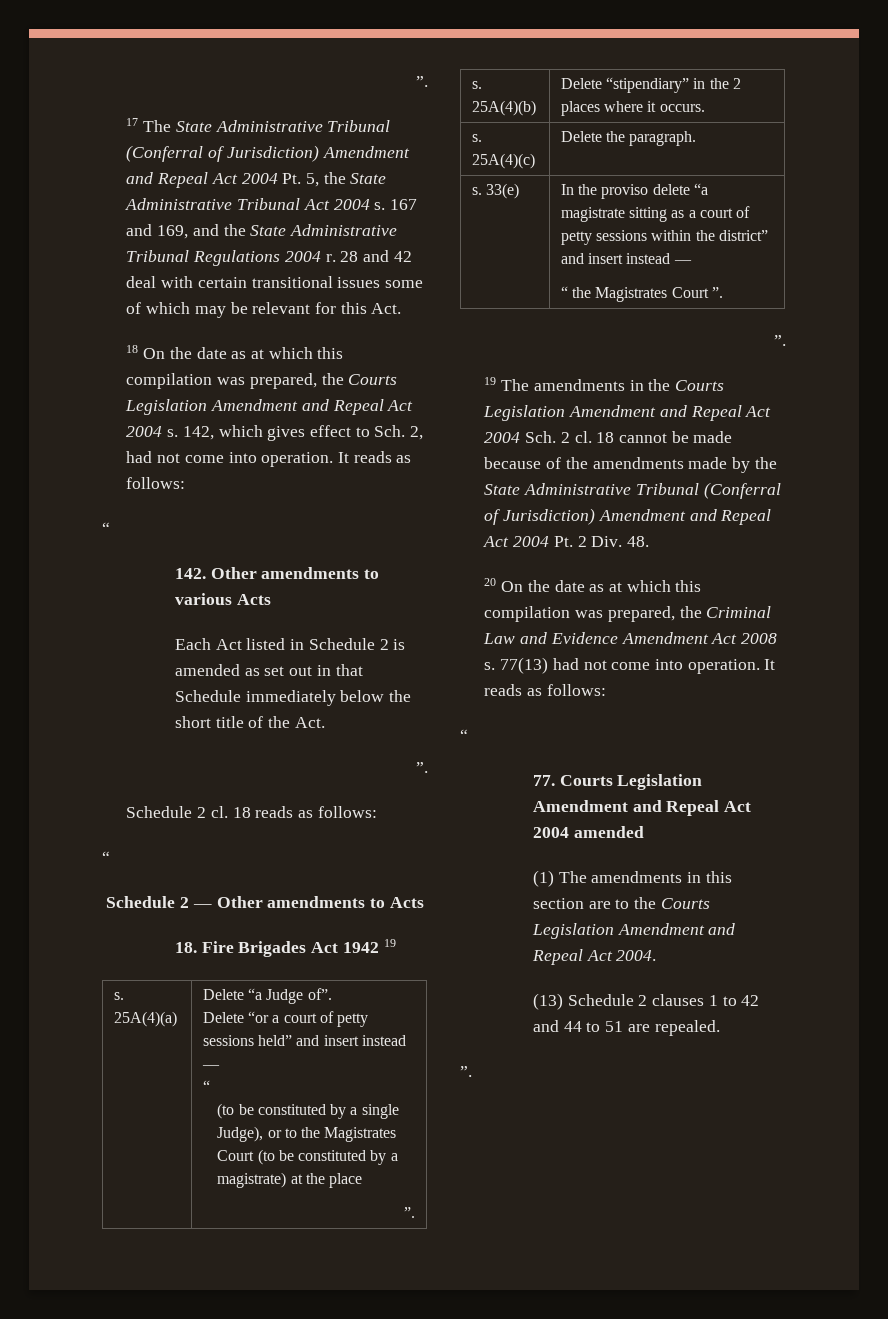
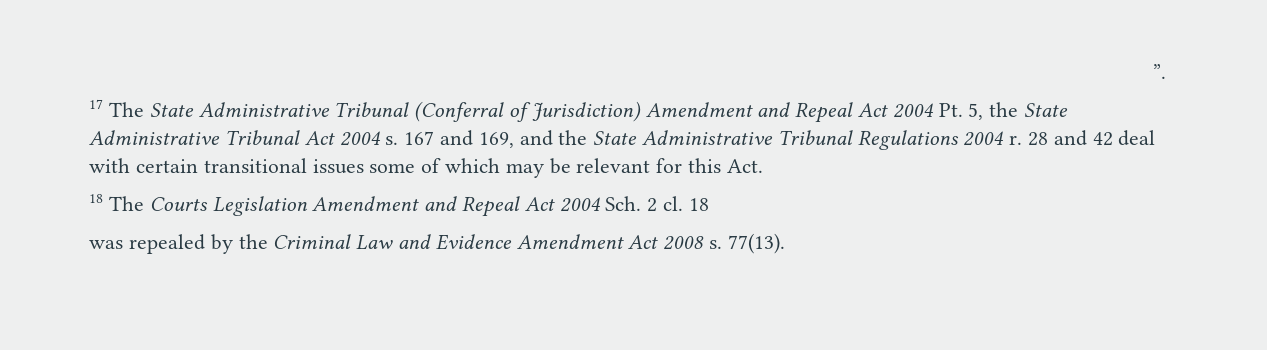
- 18 On the date as at which this compilation was prepared, the Courts Legislation Amendment and Repeal Act 2004 s. 142, which gives effect to Sch. 2, had not come into operation. It reads as follows:
- “
- 142. Other amendments to various Acts
- Each Act listed in Schedule 2 is amended as set out in that Schedule immediately below the short title of the Act.
- ”.
- Schedule 2 cl. 18 reads as follows:
- “
- Schedule 2 — Other amendments to Acts
- 18. Fire Brigades Act 1942 19
- s. 25A(4)(a) | Delete “a Judge of”.
- Delete “or a court of petty sessions held” and insert instead —
- “
- (to be constituted by a single Judge), or to the Magistrates Court (to be constituted by a magistrate) at the place
- ”.
- s. 25A(4)(b) | Delete “stipendiary” in the 2 places where it occurs.
- s. 25A(4)(c) | Delete the paragraph.
- s. 33(e) | In the proviso delete “a magistrate sitting as a court of petty sessions within the district” and insert instead —
- “ the Magistrates Court ”.
- ”.
- 19 The amendments in the Courts Legislation Amendment and Repeal Act 2004 Sch. 2 cl. 18 cannot be made because of the amendments made by the State Administrative Tribunal (Conferral of Jurisdiction) Amendment and Repeal Act 2004 Pt. 2 Div. 48.
- 20 On the date as at which this compilation was prepared, the Criminal Law and Evidence Amendment Act 2008 s.
+ 18 The Courts Legislation Amendment and Repeal Act 2004 Sch. 2 cl. 18
+ was repealed by the Criminal Law and Evidence Amendment Act 2008 s.
- 77(13) had not come into operation. It reads as follows:
- “
- 77. Courts Legislation Amendment and Repeal Act 2004 amended
- (1) The amendments in this section are to the Courts Legislation Amendment and Repeal Act 2004.
- (13) Schedule 2 clauses 1 to 42 and 44 to 51 are repealed.
- ”.
+ 77(13).

